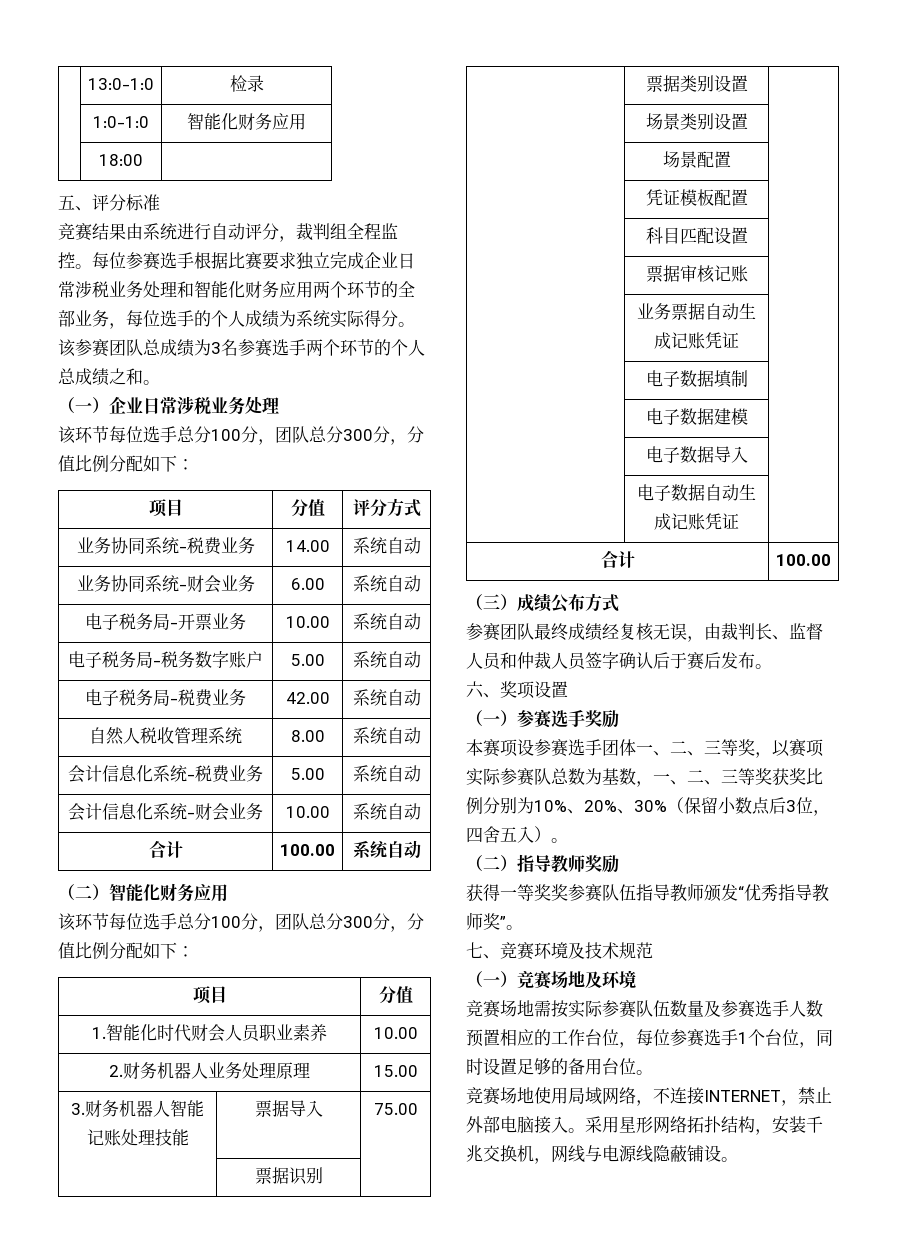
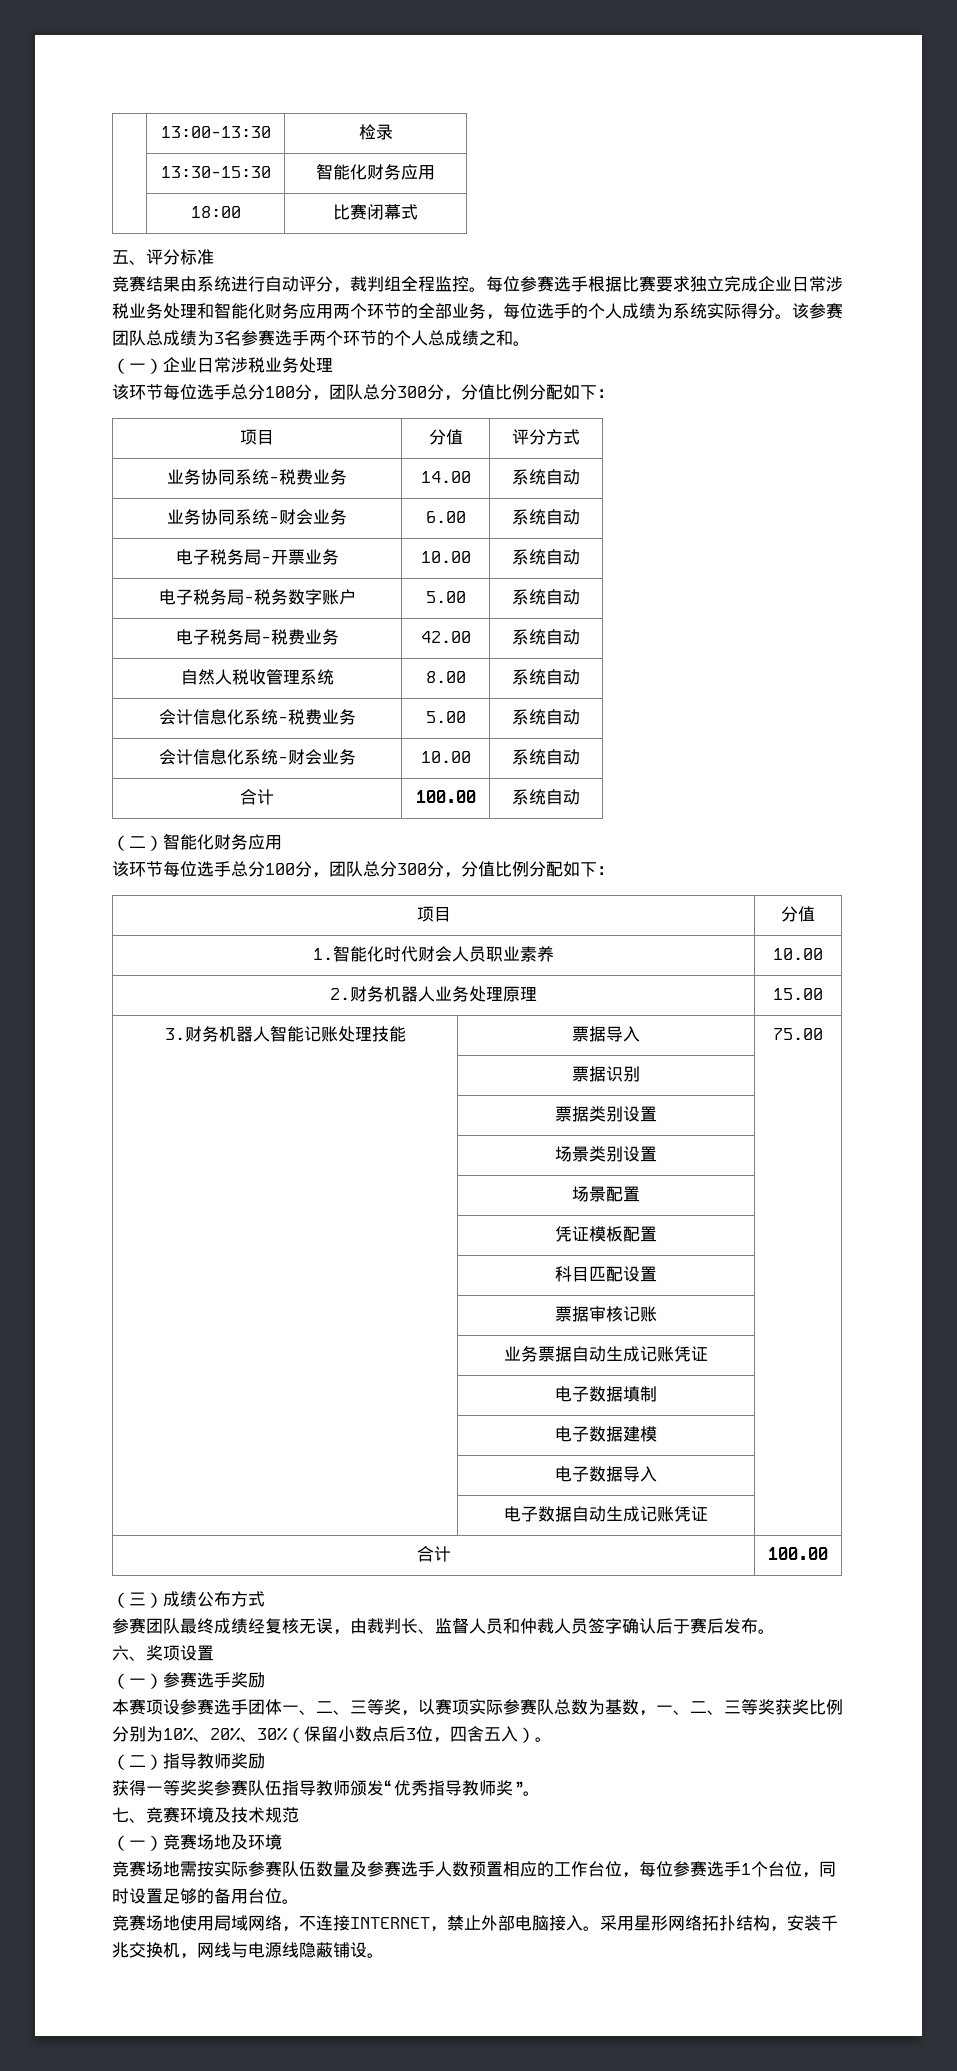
- | 13:0-1:0 | 检录
+ | 13:00-13:30 | 检录
- | 1:0-1:0 | 智能化财务应用
+ | 13:30-15:30 | 智能化财务应用
- | 18:00 |
+ | 18:00 | 比赛闭幕式

